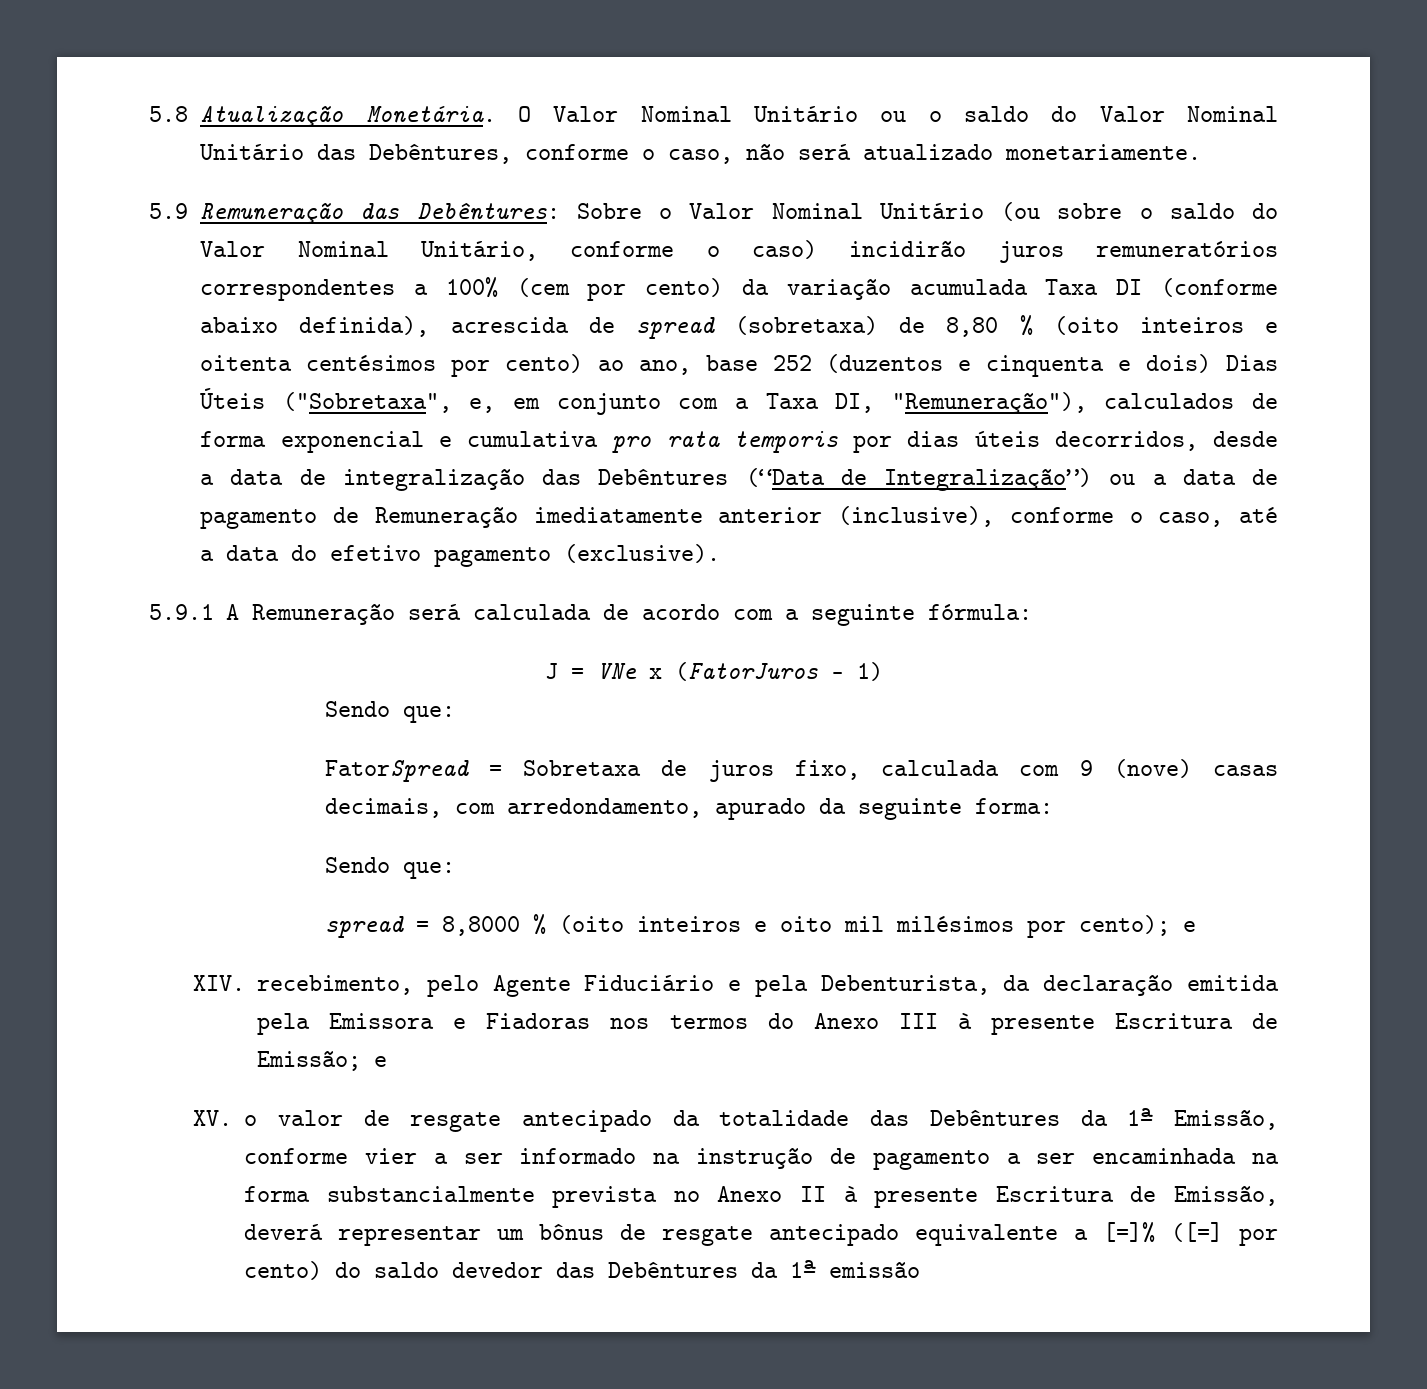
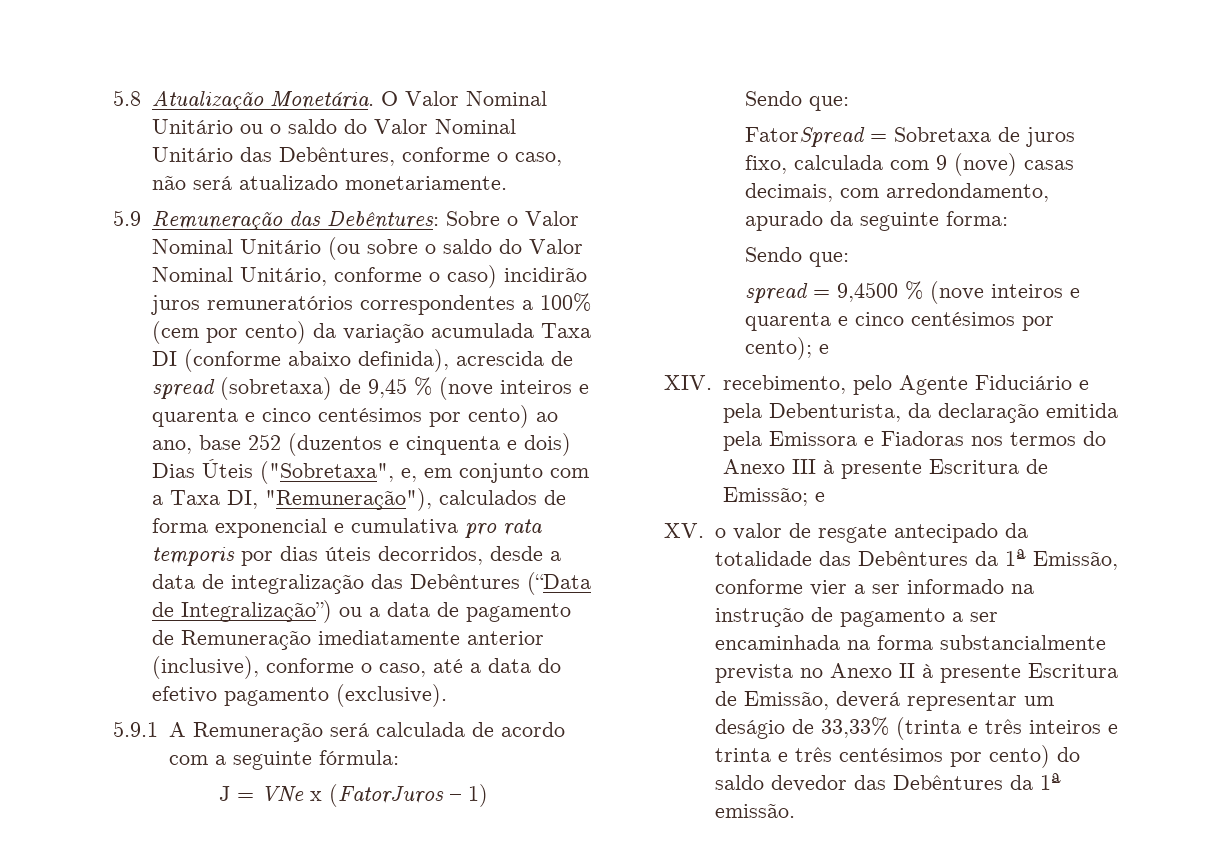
- Sobre o Valor Nominal Unitário (ou sobre o saldo do Valor Nominal Unitário, conforme o caso) incidirão juros remuneratórios correspondentes a 100% (cem por cento) da variação acumulada Taxa DI (conforme abaixo definida), acrescida de spread (sobretaxa) de 8,80 % (oito inteiros e oitenta centésimos por cento) ao ano, base 252 (duzentos e cinquenta e dois) Dias Úteis ("Sobretaxa", e, em conjunto com a Taxa DI, "Remuneração"), calculados de forma exponencial e cumulativa pro rata temporis por dias úteis decorridos, desde a data de integralização das Debêntures (“Data de Integralização”) ou a data de pagamento de Remuneração imediatamente anterior (inclusive), conforme o caso, até a data do efetivo pagamento (exclusive).
+ Sobre o Valor Nominal Unitário (ou sobre o saldo do Valor Nominal Unitário, conforme o caso) incidirão juros remuneratórios correspondentes a 100% (cem por cento) da variação acumulada Taxa DI (conforme abaixo definida), acrescida de spread (sobretaxa) de 9,45 % (nove inteiros e quarenta e cinco centésimos por cento) ao ano, base 252 (duzentos e cinquenta e dois) Dias Úteis ("Sobretaxa", e, em conjunto com a Taxa DI, "Remuneração"), calculados de forma exponencial e cumulativa pro rata temporis por dias úteis decorridos, desde a data de integralização das Debêntures (“Data de Integralização”) ou a data de pagamento de Remuneração imediatamente anterior (inclusive), conforme o caso, até a data do efetivo pagamento (exclusive).
- spread = 8,8000 % (oito inteiros e oito mil milésimos por cento); e
+ spread = 9,4500 % (nove inteiros e quarenta e cinco centésimos por cento); e
- XV. o valor de resgate antecipado da totalidade das Debêntures da 1ª Emissão, conforme vier a ser informado na instrução de pagamento a ser encaminhada na forma substancialmente prevista no Anexo II à presente Escritura de Emissão, deverá representar um bônus de resgate antecipado equivalente a [=]% ([=] por cento) do saldo devedor das Debêntures da 1ª emissão
+ XV. o valor de resgate antecipado da totalidade das Debêntures da 1ª Emissão, conforme vier a ser informado na instrução de pagamento a ser encaminhada na forma substancialmente prevista no Anexo II à presente Escritura de Emissão, deverá representar um deságio de 33,33% (trinta e três inteiros e trinta e três centésimos por cento) do saldo devedor das Debêntures da 1ª emissão.

